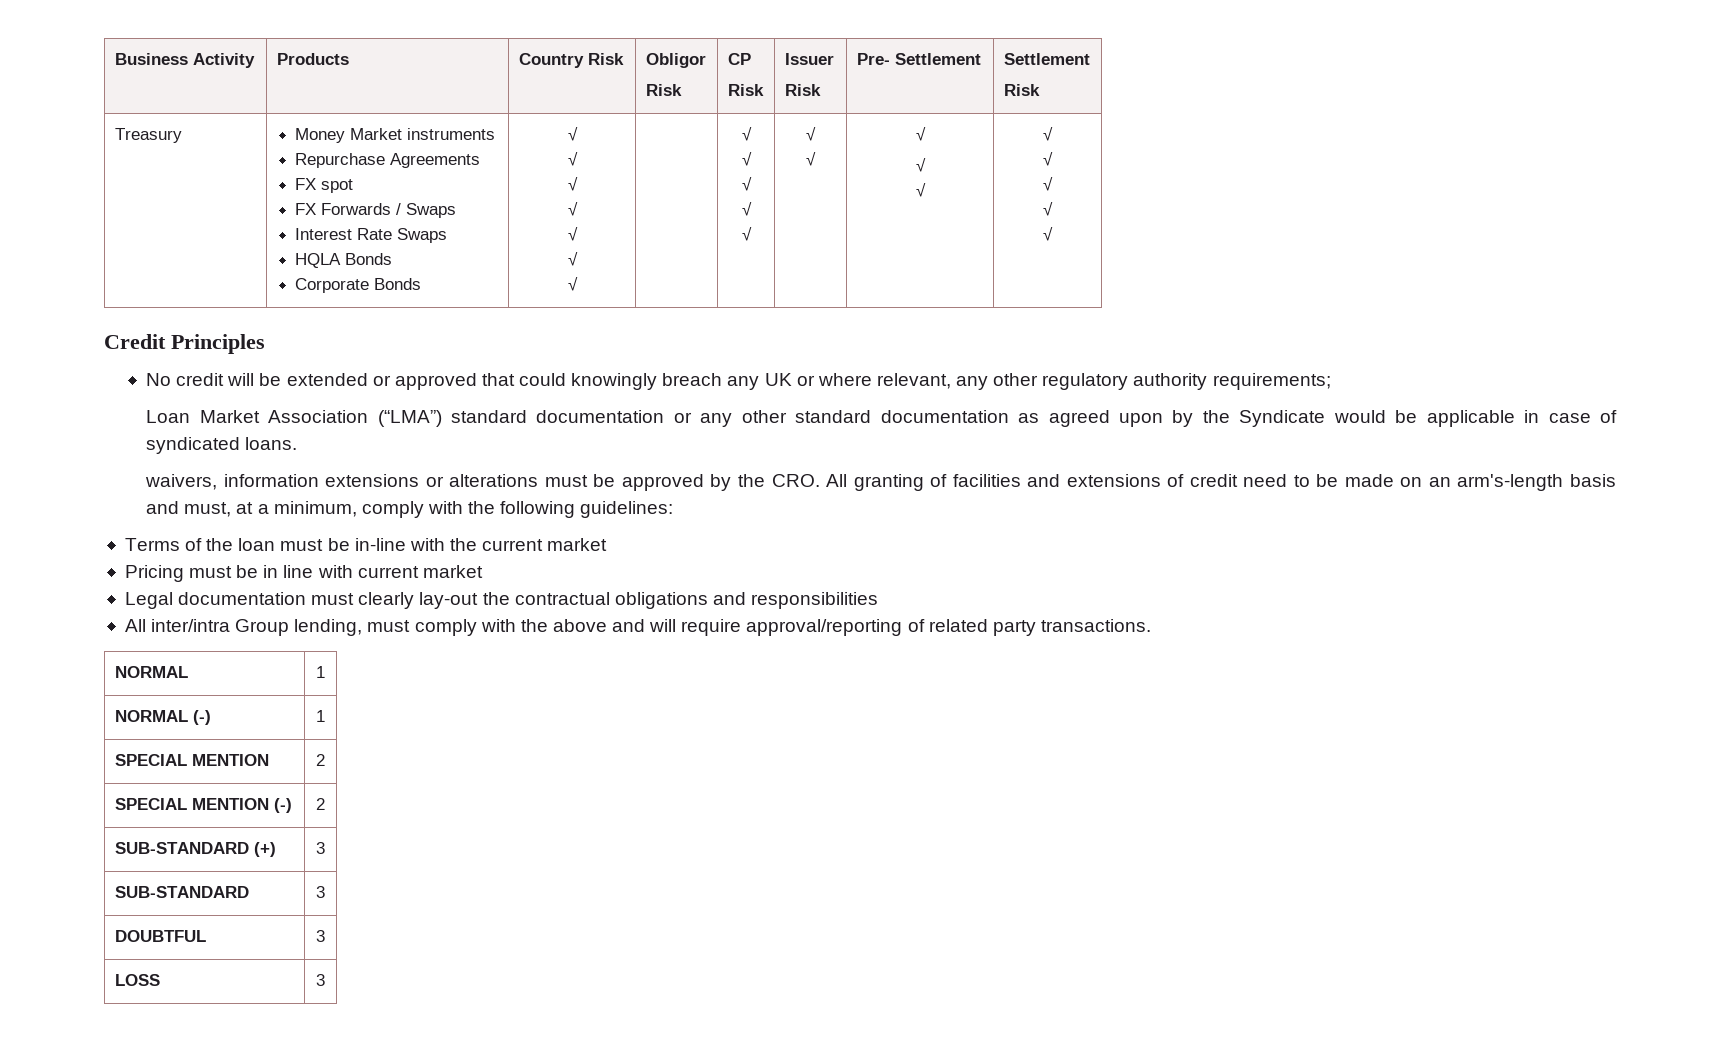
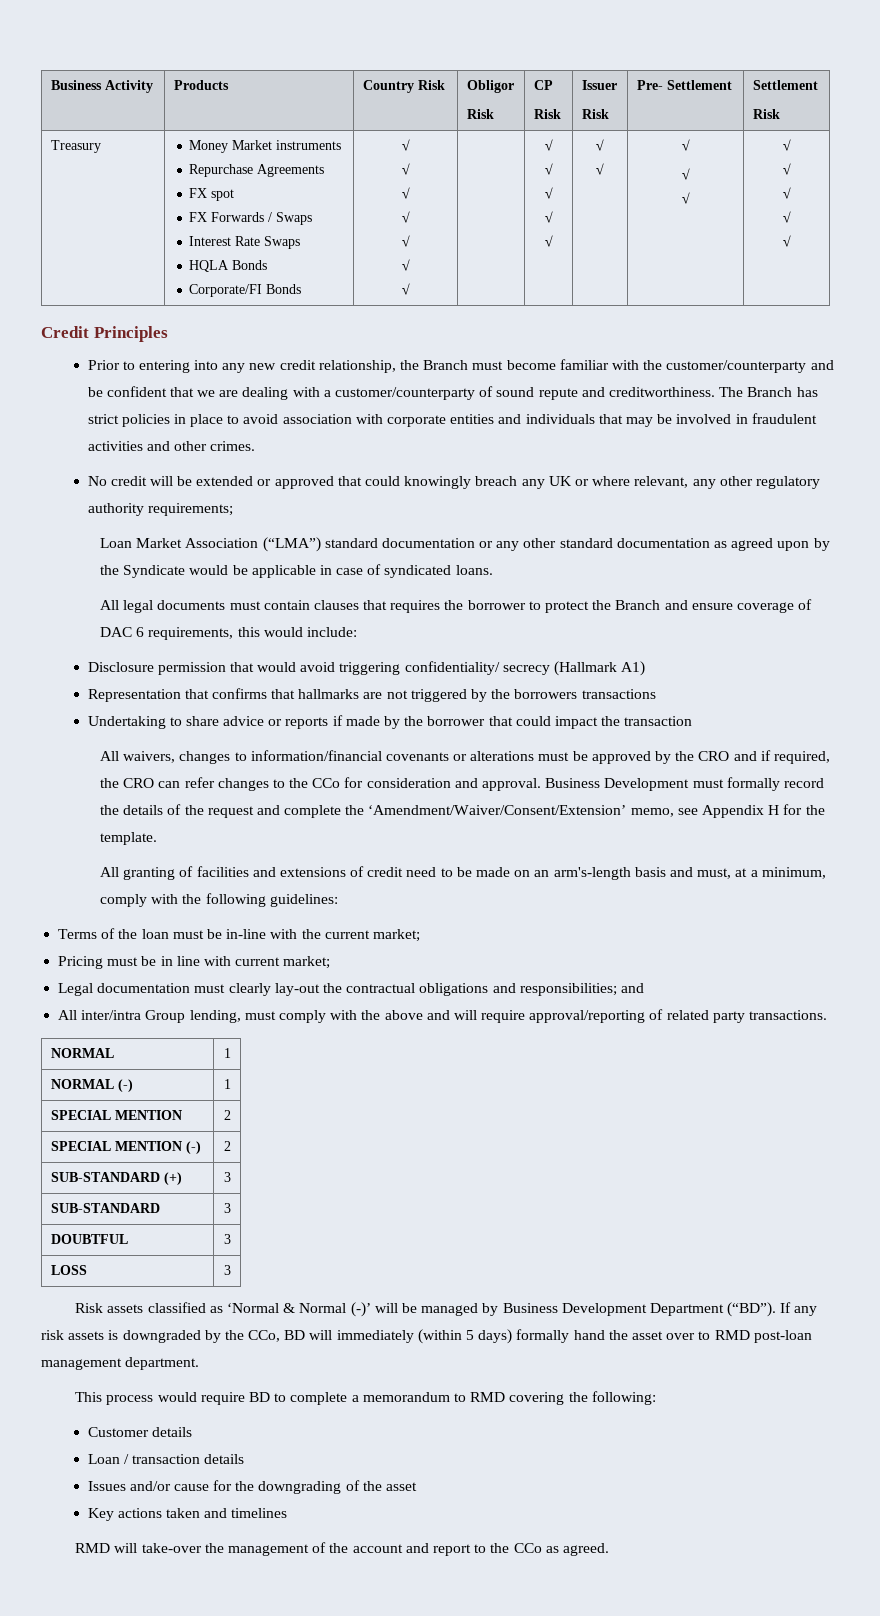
- Corporate Bonds
+ Corporate/FI Bonds
+ Prior to entering into any new credit relationship, the Branch must become familiar with the customer/counterparty and be confident that we are dealing with a customer/counterparty of sound repute and creditworthiness. The Branch has strict policies in place to avoid association with corporate entities and individuals that may be involved in fraudulent activities and other crimes.
- waivers, information extensions or alterations must be approved by the CRO. All granting of facilities and extensions of credit need to be made on an arm's-length basis and must, at a minimum, comply with the following guidelines:
+ All legal documents must contain clauses that requires the borrower to protect the Branch and ensure coverage of DAC 6 requirements, this would include:
+ Disclosure permission that would avoid triggering confidentiality/ secrecy (Hallmark A1)
+ Representation that confirms that hallmarks are not triggered by the borrowers transactions
+ Undertaking to share advice or reports if made by the borrower that could impact the transaction
+ All waivers, changes to information/financial covenants or alterations must be approved by the CRO and if required, the CRO can refer changes to the CCo for consideration and approval. Business Development must formally record the details of the request and complete the ‘Amendment/Waiver/Consent/Extension’ memo, see Appendix H for the template.
+ All granting of facilities and extensions of credit need to be made on an arm's-length basis and must, at a minimum, comply with the following guidelines:
- Terms of the loan must be in-line with the current market
+ Terms of the loan must be in-line with the current market;
- Pricing must be in line with current market
+ Pricing must be in line with current market;
- Legal documentation must clearly lay-out the contractual obligations and responsibilities
+ Legal documentation must clearly lay-out the contractual obligations and responsibilities; and
+ Risk assets classified as ‘Normal & Normal (-)’ will be managed by Business Development Department (“BD”). If any risk assets is downgraded by the CCo, BD will immediately (within 5 days) formally hand the asset over to RMD post-loan management department.
+ This process would require BD to complete a memorandum to RMD covering the following:
+ Customer details
+ Loan / transaction details
+ Issues and/or cause for the downgrading of the asset
+ Key actions taken and timelines
+ RMD will take-over the management of the account and report to the CCo as agreed.

